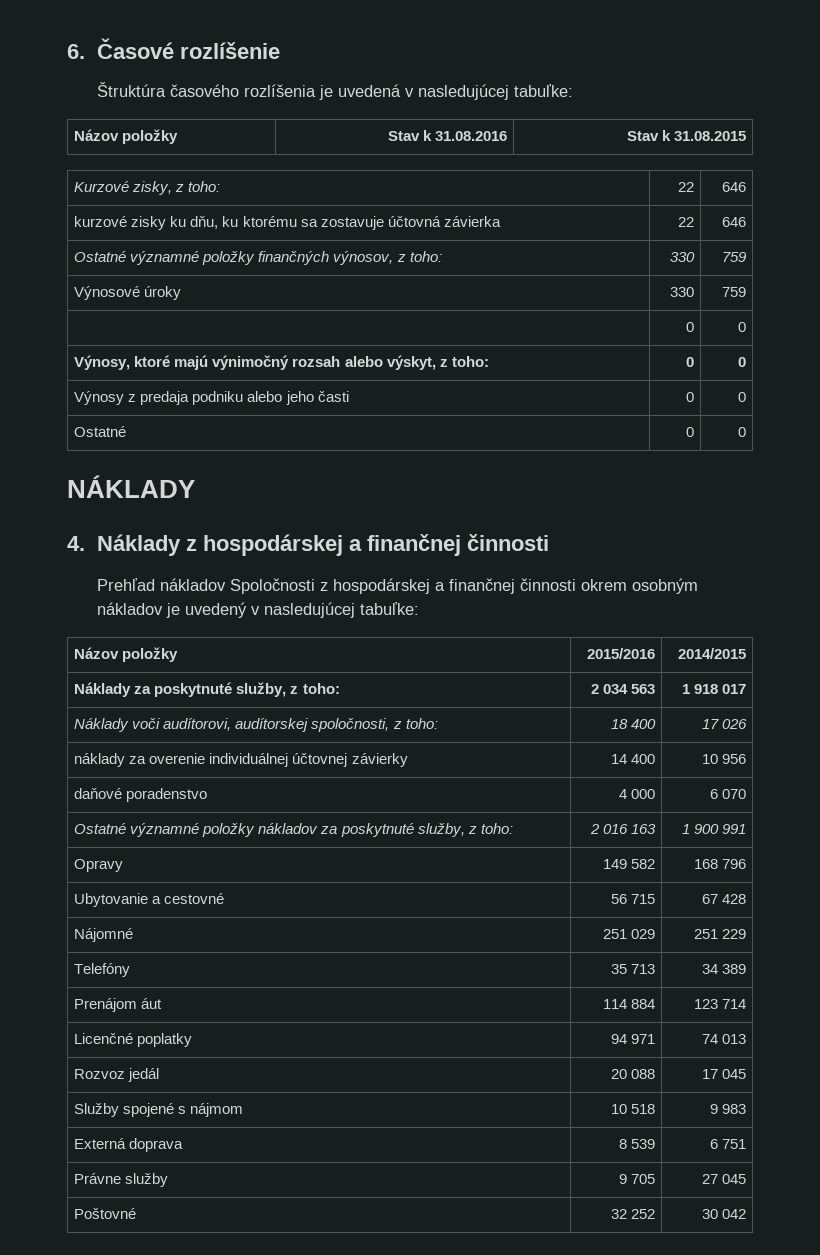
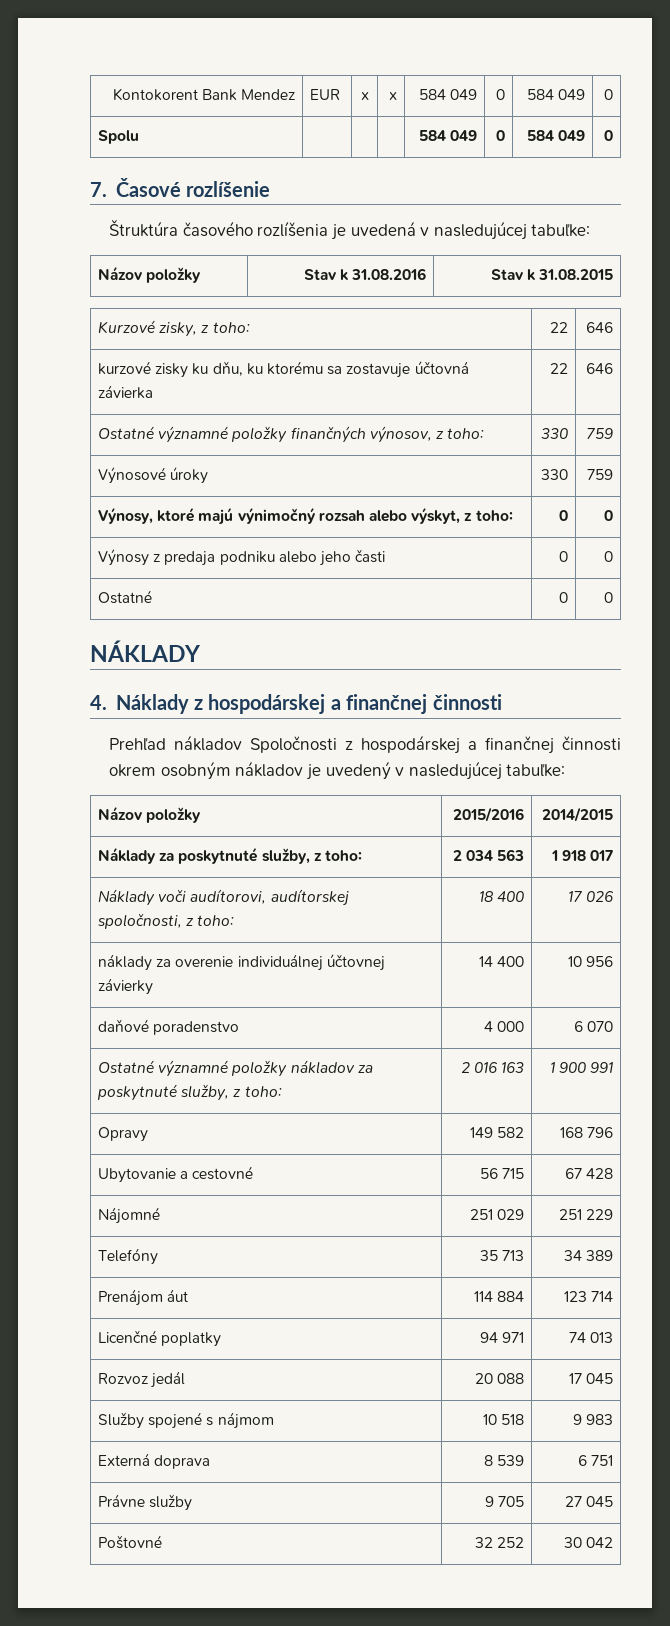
- 6. Časové rozlíšenie
+ Kontokorent Bank Mendez | EUR | x | x | 584 049 | 0 | 584 049 | 0
+ Spolu | | | | 584 049 | 0 | 584 049 | 0
+ 7. Časové rozlíšenie
  Výnosové úroky | 330 | 759
- | 0 | 0

